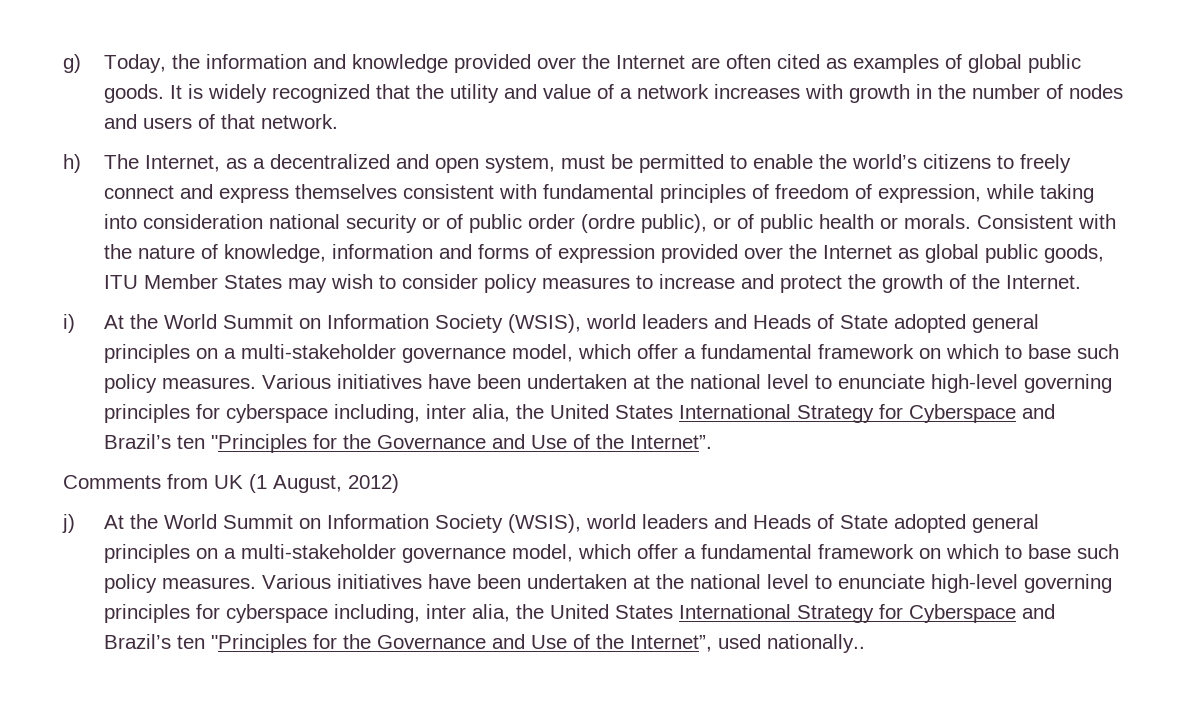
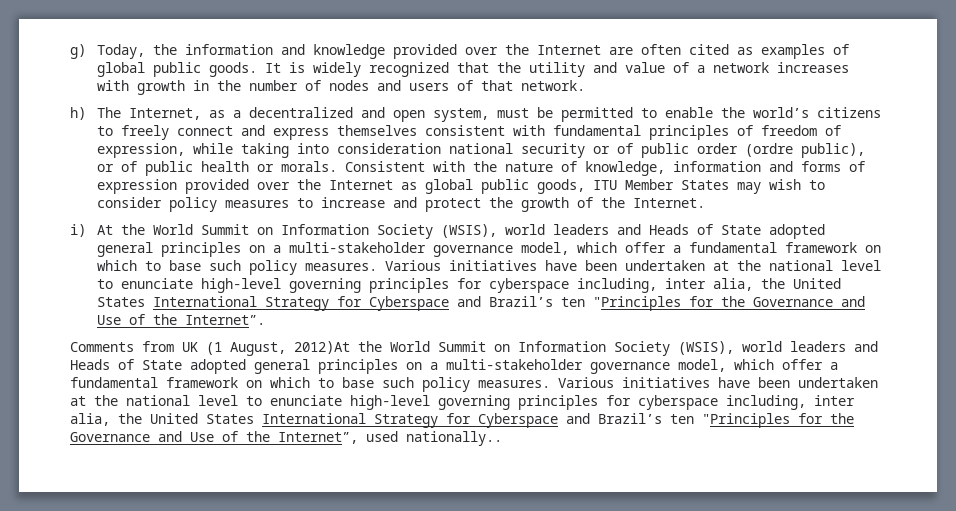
- Comments from UK (1 August, 2012)
- j) At the World Summit on Information Society (WSIS), world leaders and Heads of State adopted general principles on a multi-stakeholder governance model, which offer a fundamental framework on which to base such policy measures.
+ Comments from UK (1 August, 2012)At the World Summit on Information Society (WSIS), world leaders and Heads of State adopted general principles on a multi-stakeholder governance model, which offer a fundamental framework on which to base such policy measures.

